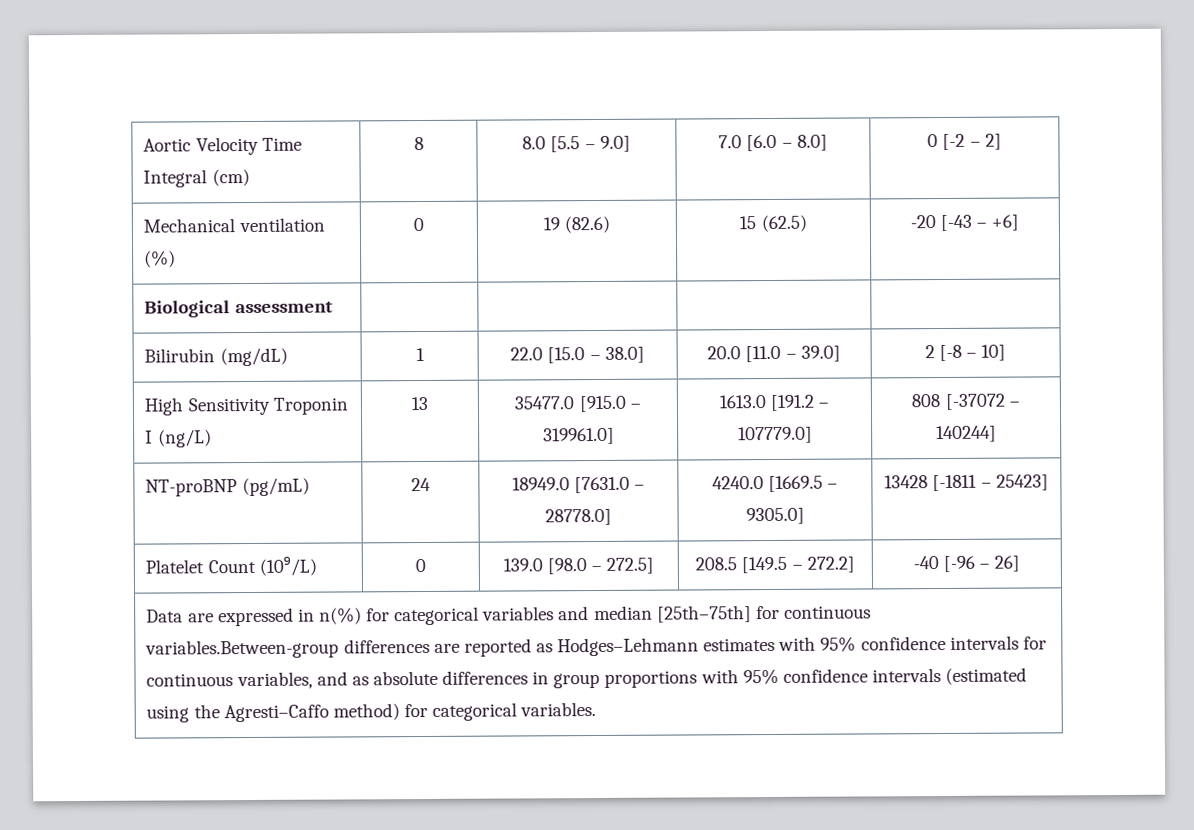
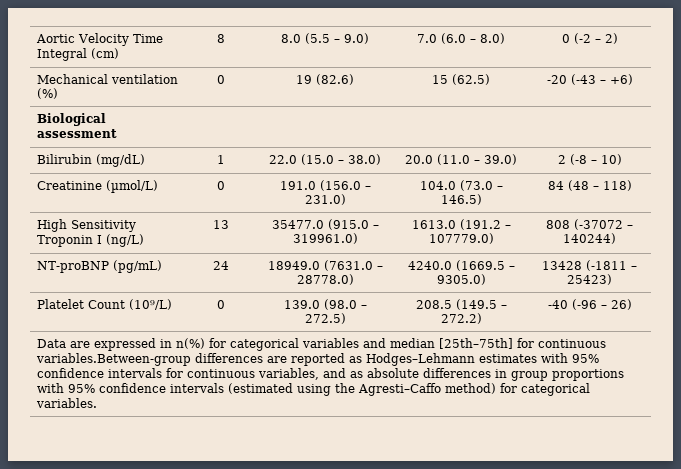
- Aortic Velocity Time Integral (cm) | 8 | 8.0 [5.5 – 9.0] | 7.0 [6.0 – 8.0] | 0 [-2 – 2]
+ Aortic Velocity Time Integral (cm) | 8 | 8.0 (5.5 – 9.0) | 7.0 (6.0 – 8.0) | 0 (-2 – 2)
- Mechanical ventilation (%) | 0 | 19 (82.6) | 15 (62.5) | -20 [-43 – +6]
+ Mechanical ventilation (%) | 0 | 19 (82.6) | 15 (62.5) | -20 (-43 – +6)
- Bilirubin (mg/dL) | 1 | 22.0 [15.0 – 38.0] | 20.0 [11.0 – 39.0] | 2 [-8 – 10]
+ Bilirubin (mg/dL) | 1 | 22.0 (15.0 – 38.0) | 20.0 (11.0 – 39.0) | 2 (-8 – 10)
+ Creatinine (µmol/L) | 0 | 191.0 (156.0 – 231.0) | 104.0 (73.0 – 146.5) | 84 (48 – 118)
- High Sensitivity Troponin I (ng/L) | 13 | 35477.0 [915.0 – 319961.0] | 1613.0 [191.2 – 107779.0] | 808 [-37072 – 140244]
- NT-proBNP (pg/mL) | 24 | 18949.0 [7631.0 – 28778.0] | 4240.0 [1669.5 – 9305.0] | 13428 [-1811 – 25423]
+ High Sensitivity Troponin I (ng/L) | 13 | 35477.0 (915.0 – 319961.0) | 1613.0 (191.2 – 107779.0) | 808 (-37072 – 140244)
+ NT-proBNP (pg/mL) | 24 | 18949.0 (7631.0 – 28778.0) | 4240.0 (1669.5 – 9305.0) | 13428 (-1811 – 25423)
- Platelet Count (10⁹/L) | 0 | 139.0 [98.0 – 272.5] | 208.5 [149.5 – 272.2] | -40 [-96 – 26]
+ Platelet Count (10⁹/L) | 0 | 139.0 (98.0 – 272.5) | 208.5 (149.5 – 272.2) | -40 (-96 – 26)

